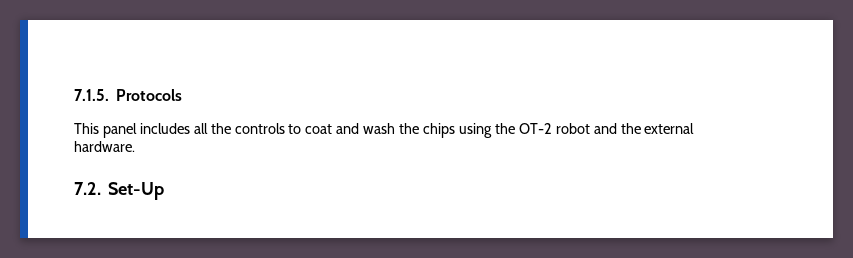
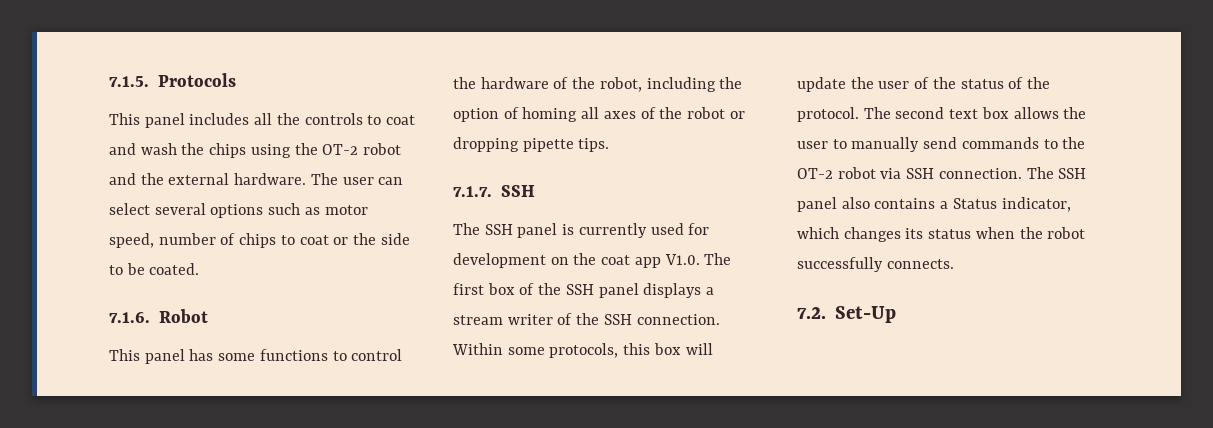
+ The user can select several options such as motor speed, number of chips to coat or the side to be coated.
+ 7.1.6. Robot
+ This panel has some functions to control the hardware of the robot, including the option of homing all axes of the robot or dropping pipette tips.
+ 7.1.7. SSH
+ The SSH panel is currently used for development on the coat app V1.0. The first box of the SSH panel displays a stream writer of the SSH connection. Within some protocols, this box will update the user of the status of the protocol. The second text box allows the user to manually send commands to the OT-2 robot via SSH connection. The SSH panel also contains a Status indicator, which changes its status when the robot successfully connects.

